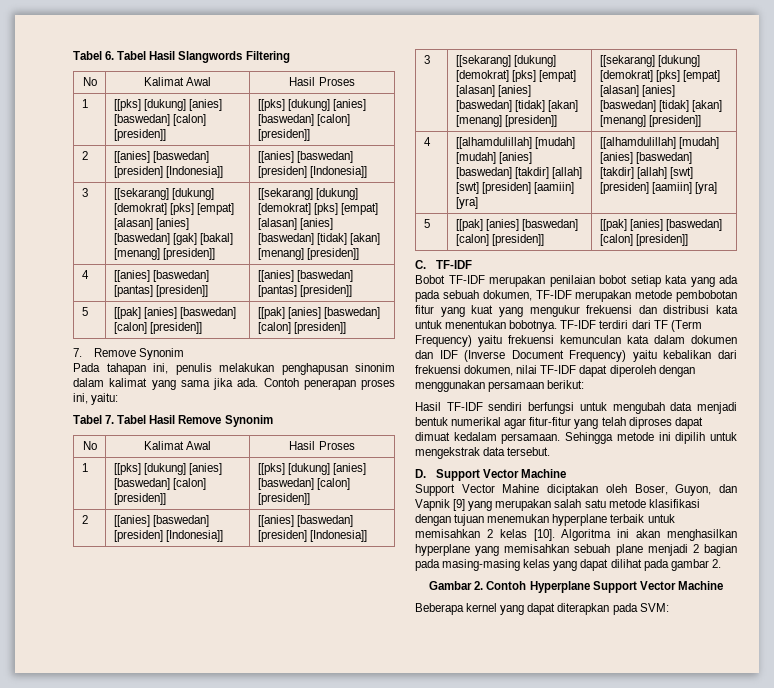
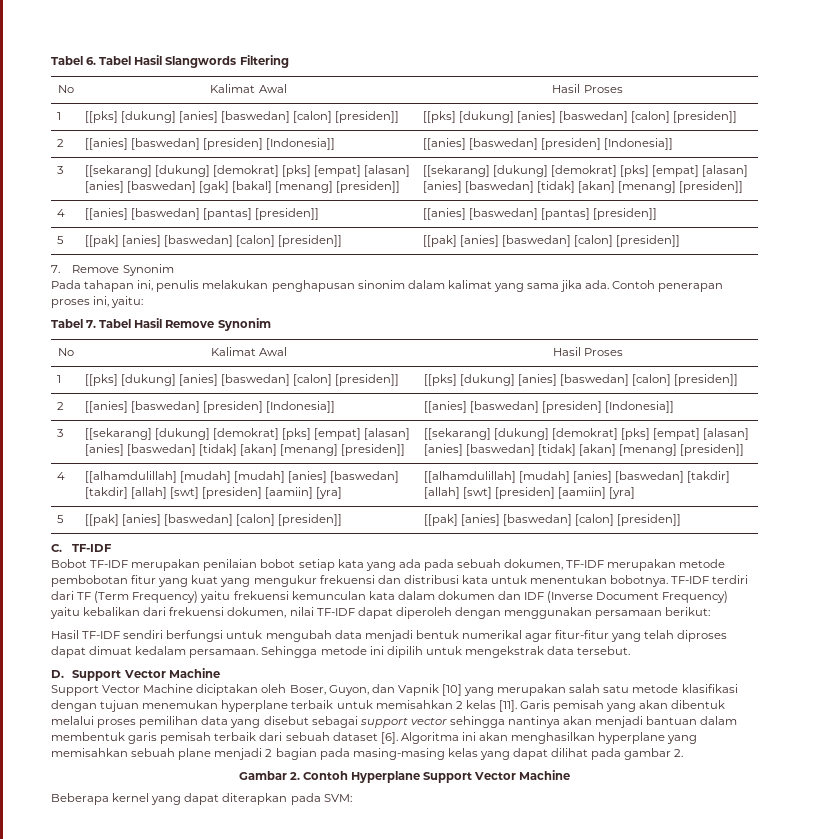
- Support Vector Mahine diciptakan oleh Boser, Guyon, dan Vapnik [9] yang merupakan salah satu metode klasifikasi dengan tujuan menemukan hyperplane terbaik untuk memisahkan 2 kelas [10].
+ Support Vector Machine diciptakan oleh Boser, Guyon, dan Vapnik [10] yang merupakan salah satu metode klasifikasi dengan tujuan menemukan hyperplane terbaik untuk memisahkan 2 kelas [11]. Garis pemisah yang akan dibentuk melalui proses pemilihan data yang disebut sebagai support vector sehingga nantinya akan menjadi bantuan dalam membentuk garis pemisah terbaik dari sebuah dataset [6].

